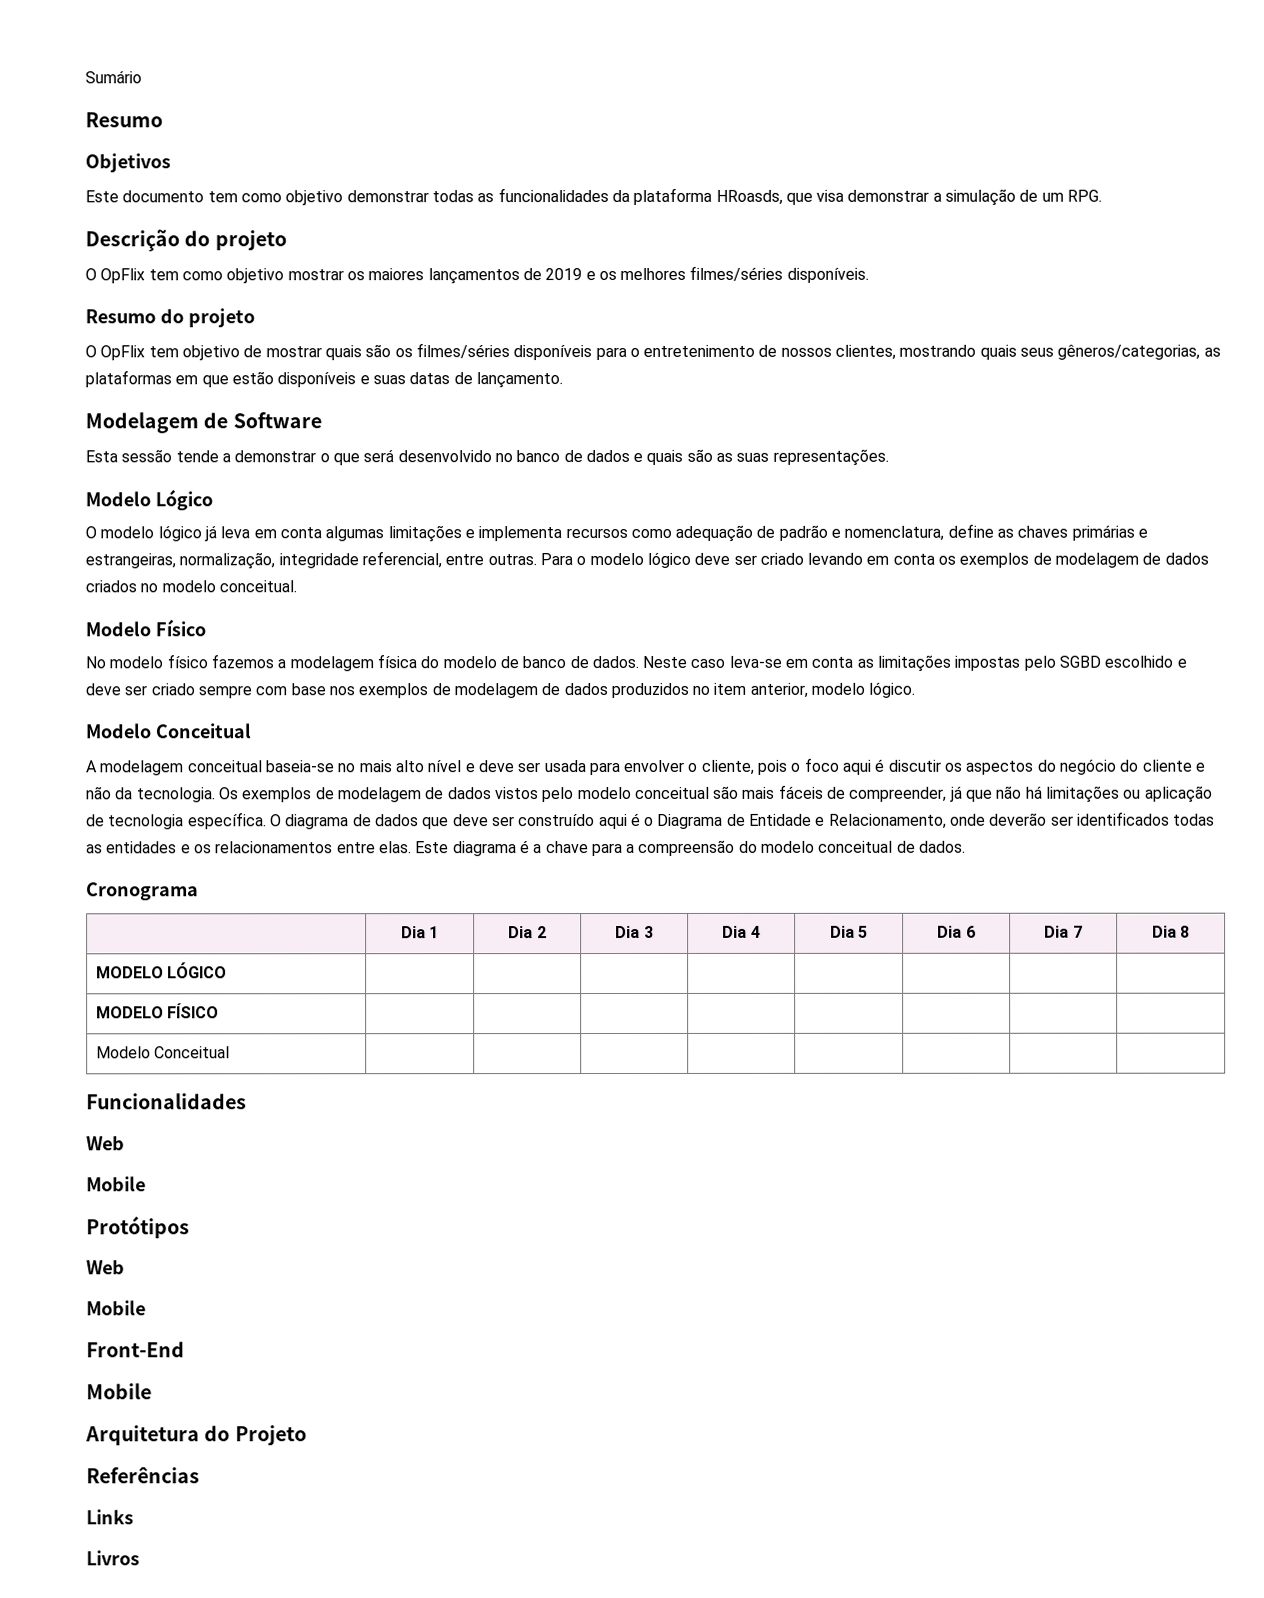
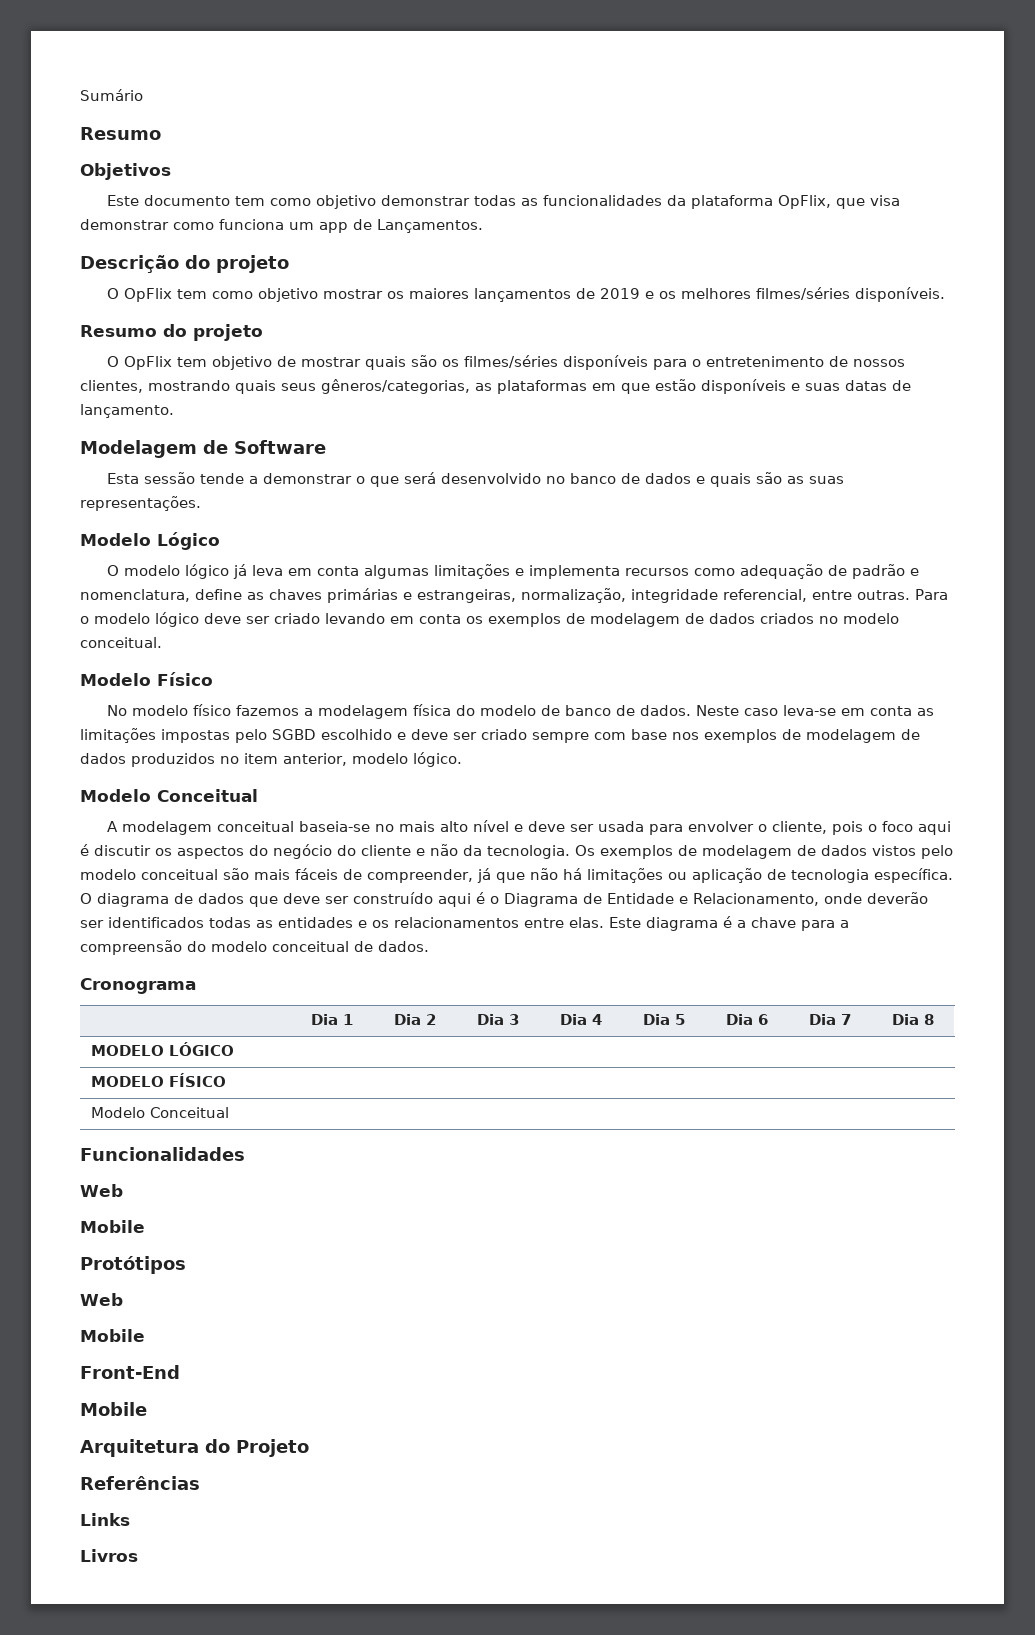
- Este documento tem como objetivo demonstrar todas as funcionalidades da plataforma HRoasds, que visa demonstrar a simulação de um RPG.
+ Este documento tem como objetivo demonstrar todas as funcionalidades da plataforma OpFlix, que visa demonstrar como funciona um app de Lançamentos.

